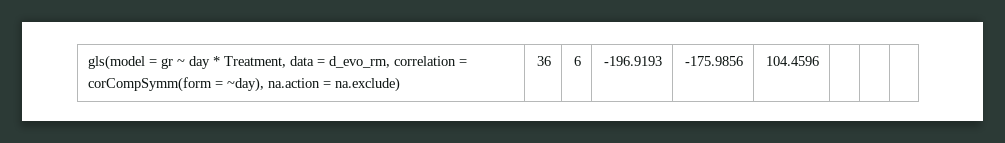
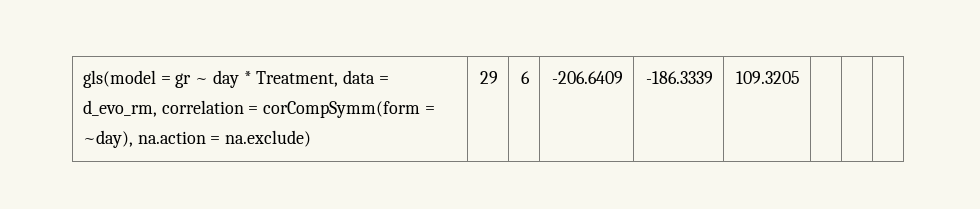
- gls(model = gr ~ day * Treatment, data = d_evo_rm, correlation = corCompSymm(form = ~day), na.action = na.exclude) | 36 | 6 | -196.9193 | -175.9856 | 104.4596 | | |
+ gls(model = gr ~ day * Treatment, data = d_evo_rm, correlation = corCompSymm(form = ~day), na.action = na.exclude) | 29 | 6 | -206.6409 | -186.3339 | 109.3205 | | |

